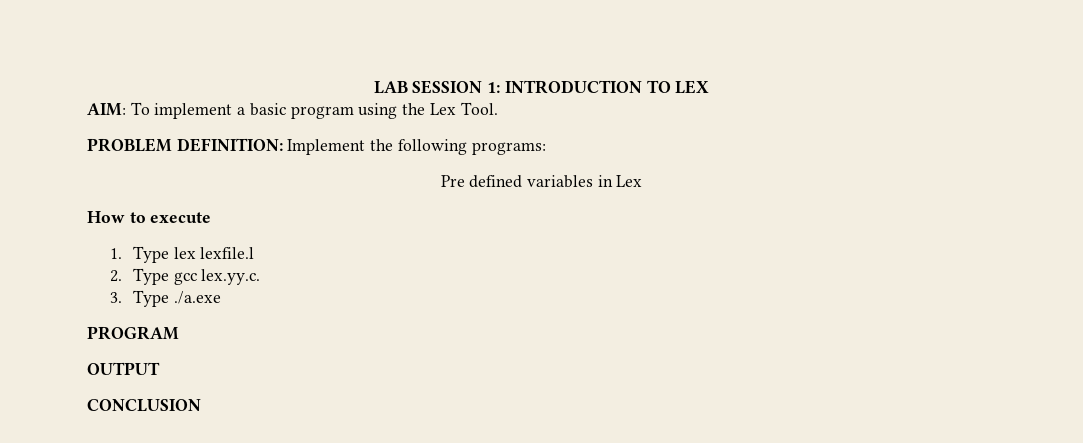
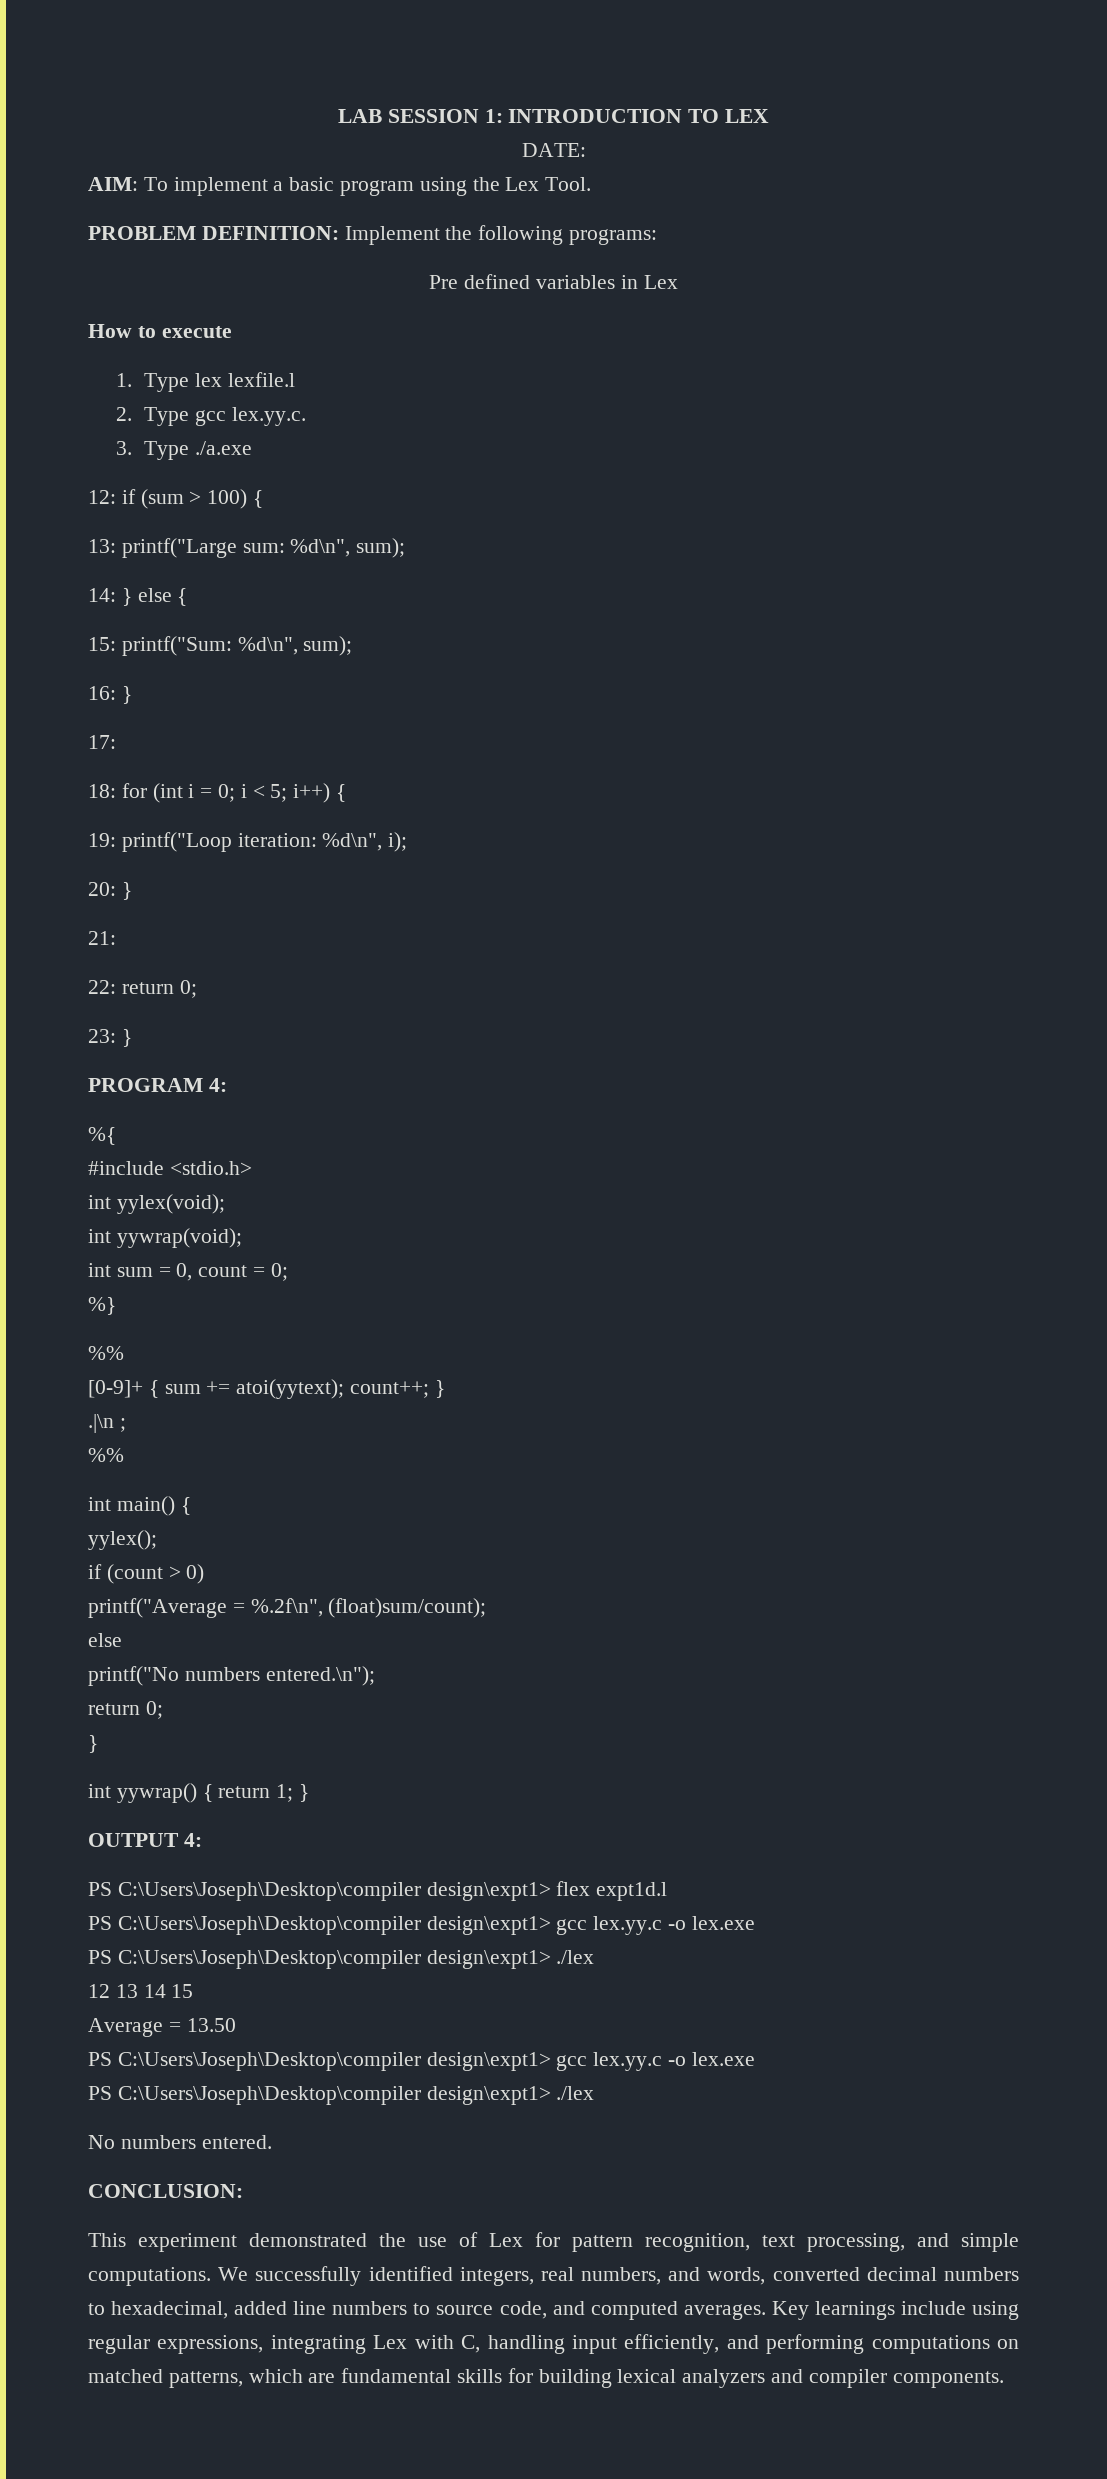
+ DATE:
- PROGRAM
- OUTPUT
- CONCLUSION
+ 12: if (sum > 100) {
+ 13: printf("Large sum: %d\n", sum);
+ 14: } else {
+ 15: printf("Sum: %d\n", sum);
+ 16: }
+ 17:
+ 18: for (int i = 0; i < 5; i++) {
+ 19: printf("Loop iteration: %d\n", i);
+ 20: }
+ 21:
+ 22: return 0;
+ 23: }
+ PROGRAM 4:
+ %{
+ #include <stdio.h>
+ int yylex(void);
+ int yywrap(void);
+ int sum = 0, count = 0;
+ %}
+ %%
+ [0-9]+ { sum += atoi(yytext); count++; }
+ .|\n ;
+ %%
+ int main() {
+ yylex();
+ if (count > 0)
+ printf("Average = %.2f\n", (float)sum/count);
+ else
+ printf("No numbers entered.\n");
+ return 0;
+ }
+ int yywrap() { return 1; }
+ OUTPUT 4:
+ PS C:\Users\Joseph\Desktop\compiler design\expt1> flex expt1d.l
+ PS C:\Users\Joseph\Desktop\compiler design\expt1> gcc lex.yy.c -o lex.exe
+ PS C:\Users\Joseph\Desktop\compiler design\expt1> ./lex
+ 12 13 14 15
+ Average = 13.50
+ PS C:\Users\Joseph\Desktop\compiler design\expt1> gcc lex.yy.c -o lex.exe
+ PS C:\Users\Joseph\Desktop\compiler design\expt1> ./lex
+ No numbers entered.
+ CONCLUSION:
+ This experiment demonstrated the use of Lex for pattern recognition, text processing, and simple computations. We successfully identified integers, real numbers, and words, converted decimal numbers to hexadecimal, added line numbers to source code, and computed averages. Key learnings include using regular expressions, integrating Lex with C, handling input efficiently, and performing computations on matched patterns, which are fundamental skills for building lexical analyzers and compiler components.

